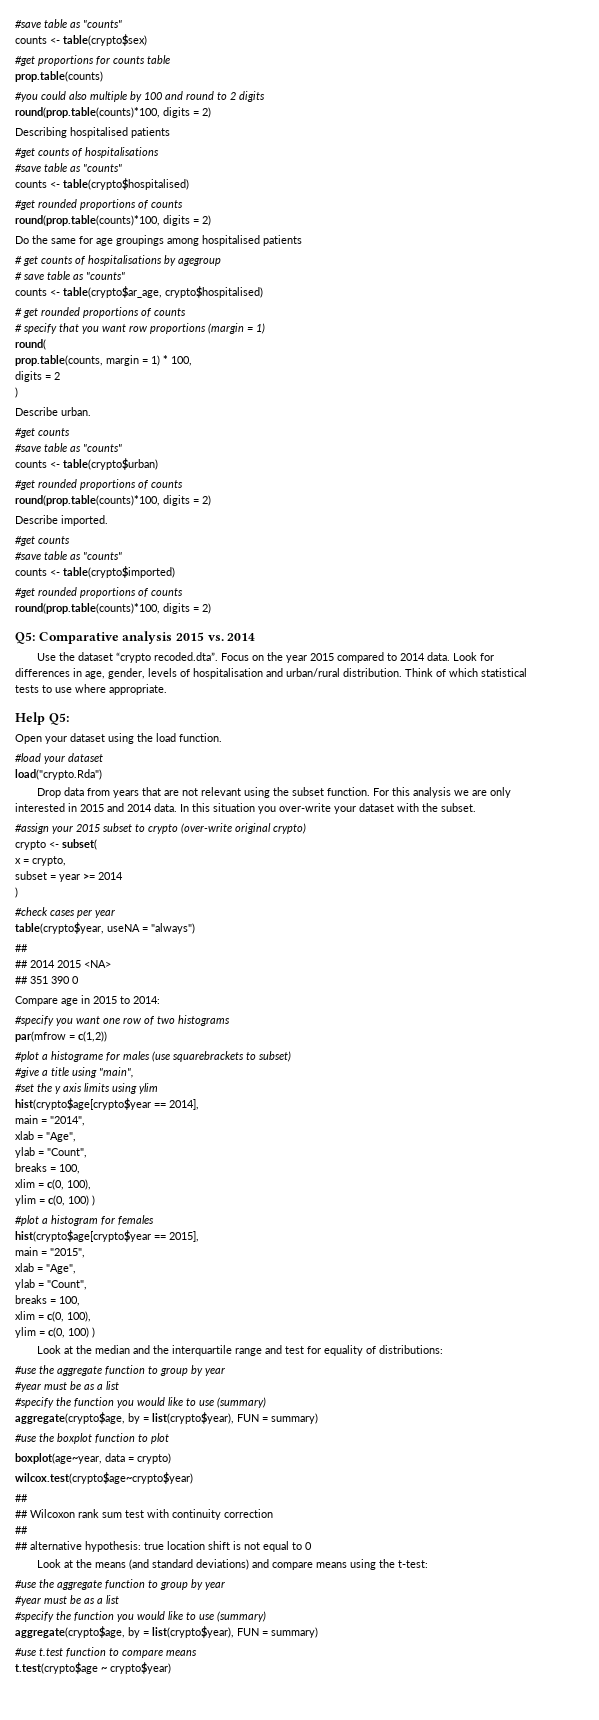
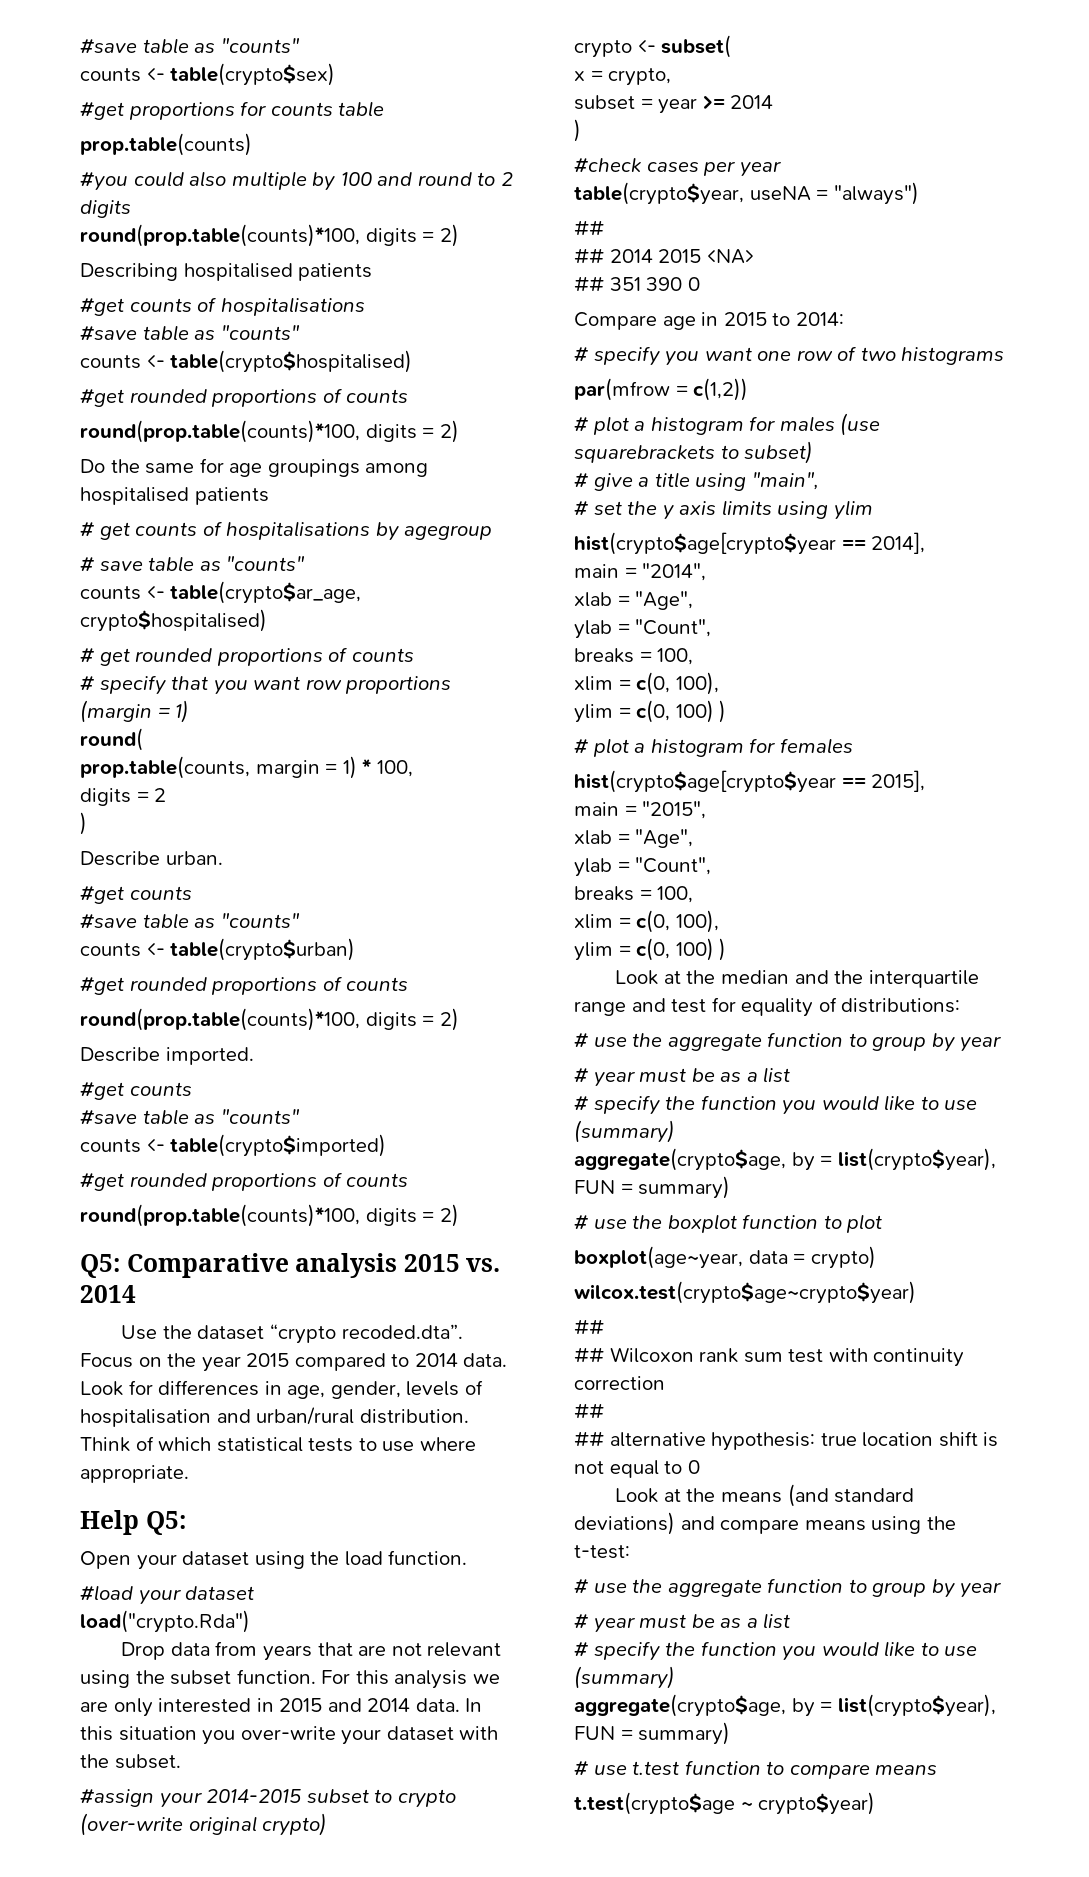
- #assign your 2015 subset to crypto (over-write original crypto)
+ #assign your 2014-2015 subset to crypto (over-write original crypto)
- #specify you want one row of two histograms
+ # specify you want one row of two histograms
- #plot a histograme for males (use squarebrackets to subset)
+ # plot a histogram for males (use squarebrackets to subset)
- #give a title using "main",
+ # give a title using "main",
- #set the y axis limits using ylim
+ # set the y axis limits using ylim
- #plot a histogram for females
+ # plot a histogram for females
  Look at the median and the interquartile range and test for equality of distributions:
- #use the aggregate function to group by year
- #year must be as a list
- #specify the function you would like to use (summary)
+ # use the aggregate function to group by year
+ # year must be as a list
+ # specify the function you would like to use (summary)
- #use the boxplot function to plot
+ # use the boxplot function to plot
  Look at the means (and standard deviations) and compare means using the t-test:
- #use the aggregate function to group by year
- #year must be as a list
- #specify the function you would like to use (summary)
+ # use the aggregate function to group by year
+ # year must be as a list
+ # specify the function you would like to use (summary)
- #use t.test function to compare means
+ # use t.test function to compare means

